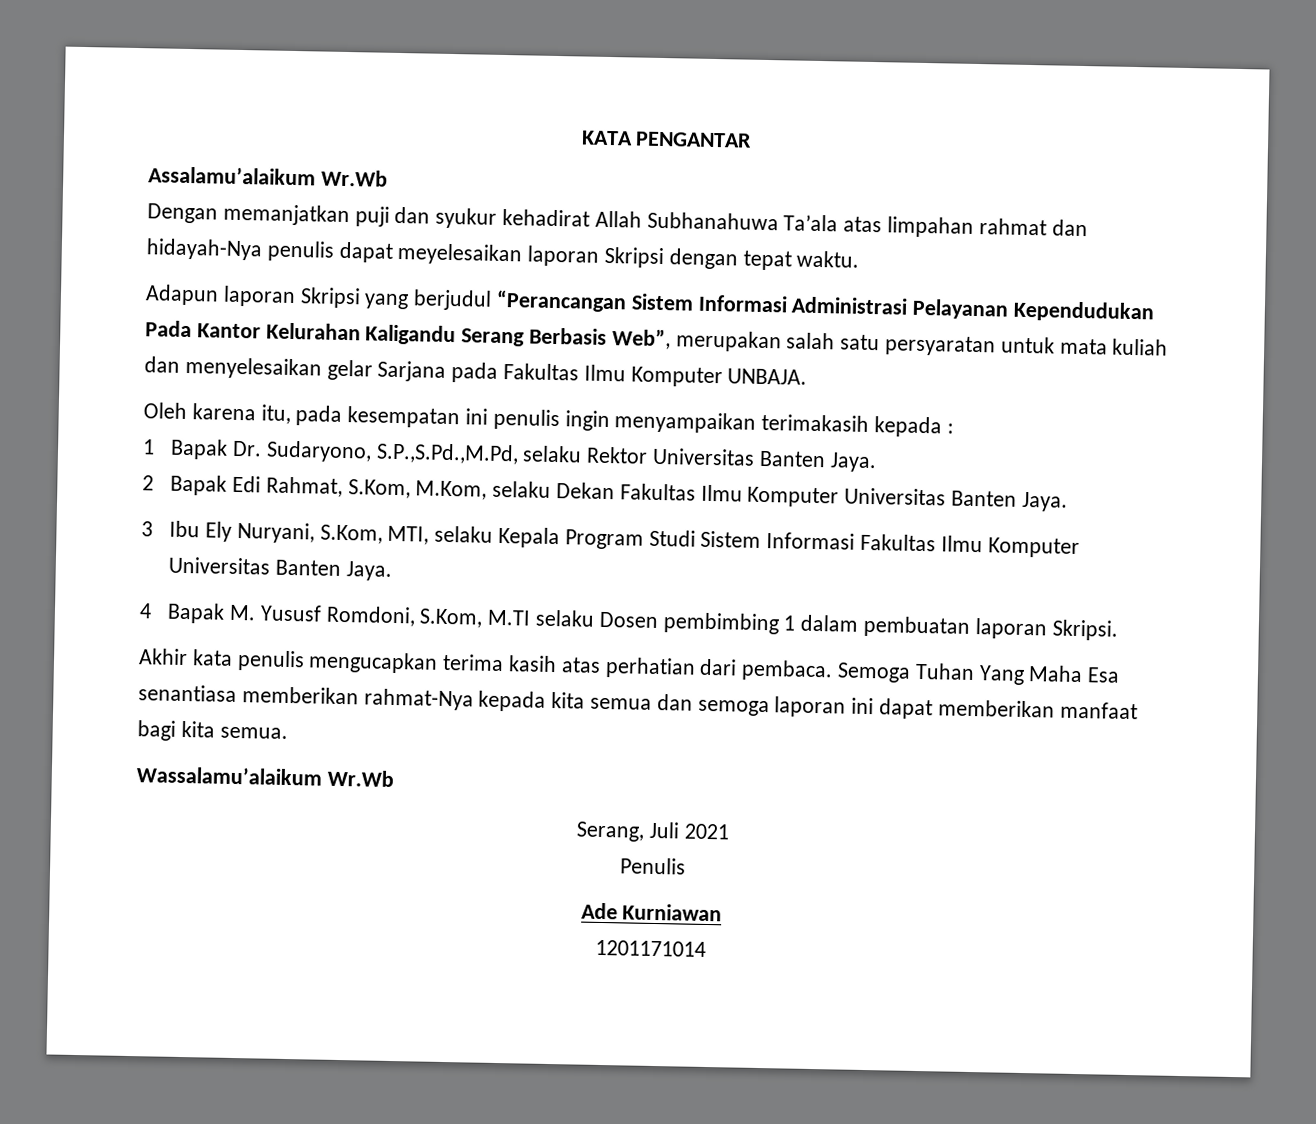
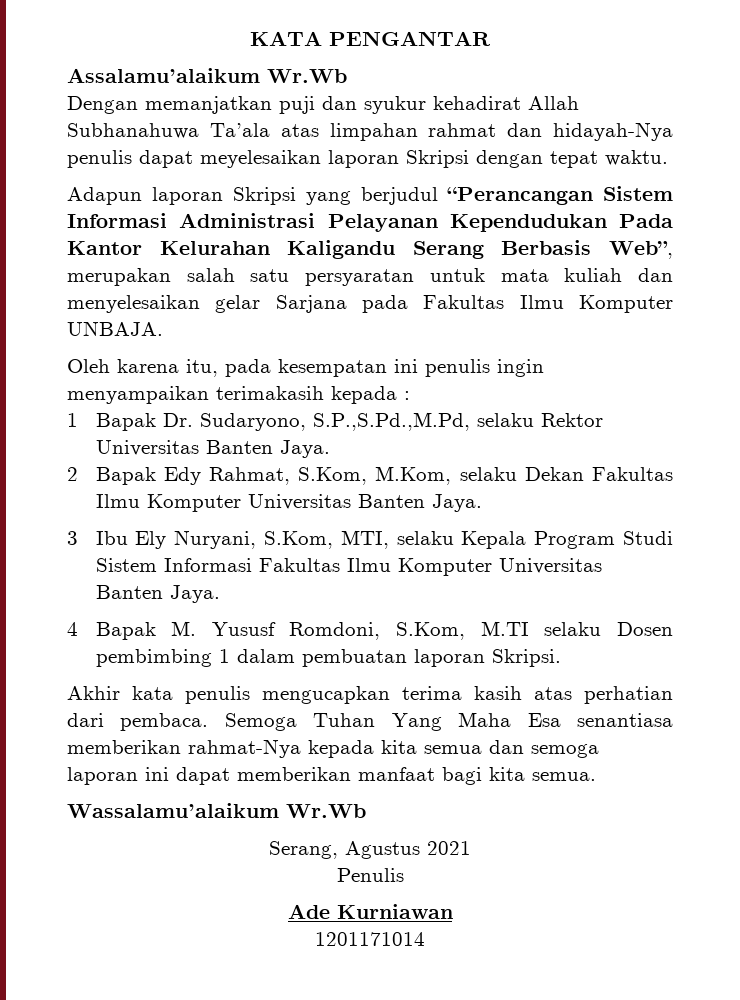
- 2 Bapak Edi Rahmat, S.Kom, M.Kom, selaku Dekan Fakultas Ilmu Komputer Universitas Banten Jaya.
+ 2 Bapak Edy Rahmat, S.Kom, M.Kom, selaku Dekan Fakultas Ilmu Komputer Universitas Banten Jaya.
- Serang, Juli 2021
+ Serang, Agustus 2021

